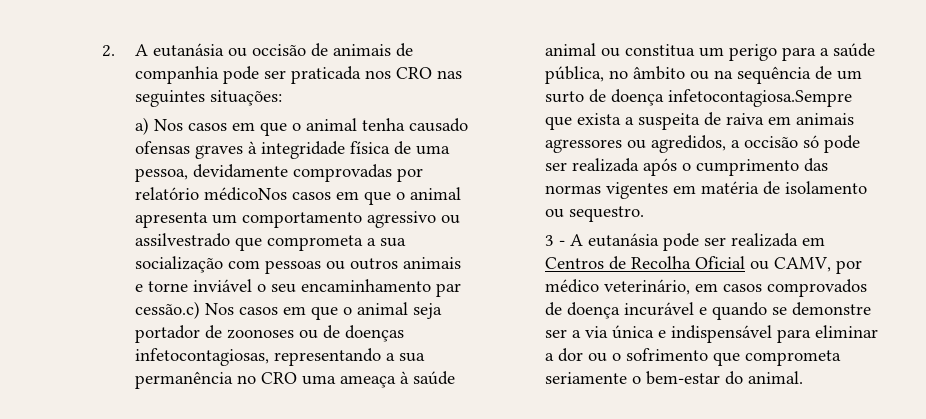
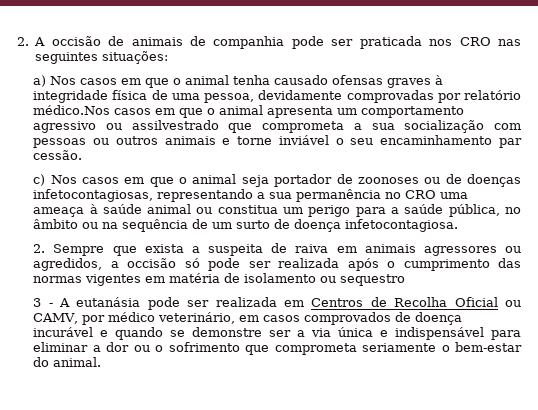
- 2. A eutanásia ou occisão de animais de companhia pode ser praticada nos CRO nas seguintes situações:
+ 2. A occisão de animais de companhia pode ser praticada nos CRO nas seguintes situações:
- a) Nos casos em que o animal tenha causado ofensas graves à integridade física de uma pessoa, devidamente comprovadas por relatório médicoNos casos em que o animal apresenta um comportamento agressivo ou assilvestrado que comprometa a sua socialização com pessoas ou outros animais e torne inviável o seu encaminhamento par cessão.c) Nos casos em que o animal seja portador de zoonoses ou de doenças infetocontagiosas, representando a sua permanência no CRO uma ameaça à saúde animal ou constitua um perigo para a saúde pública, no âmbito ou na sequência de um surto de doença infetocontagiosa.Sempre que exista a suspeita de raiva em animais agressores ou agredidos, a occisão só pode ser realizada após o cumprimento das normas vigentes em matéria de isolamento ou sequestro.
+ a) Nos casos em que o animal tenha causado ofensas graves à integridade física de uma pessoa, devidamente comprovadas por relatório médico.Nos casos em que o animal apresenta um comportamento agressivo ou assilvestrado que comprometa a sua socialização com pessoas ou outros animais e torne inviável o seu encaminhamento par cessão.
+ c) Nos casos em que o animal seja portador de zoonoses ou de doenças infetocontagiosas, representando a sua permanência no CRO uma ameaça à saúde animal ou constitua um perigo para a saúde pública, no âmbito ou na sequência de um surto de doença infetocontagiosa.
+ 2. Sempre que exista a suspeita de raiva em animais agressores ou agredidos, a occisão só pode ser realizada após o cumprimento das normas vigentes em matéria de isolamento ou sequestro

